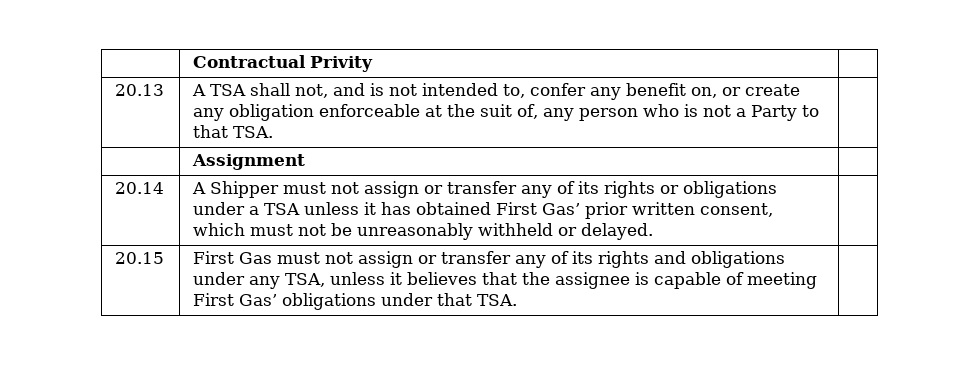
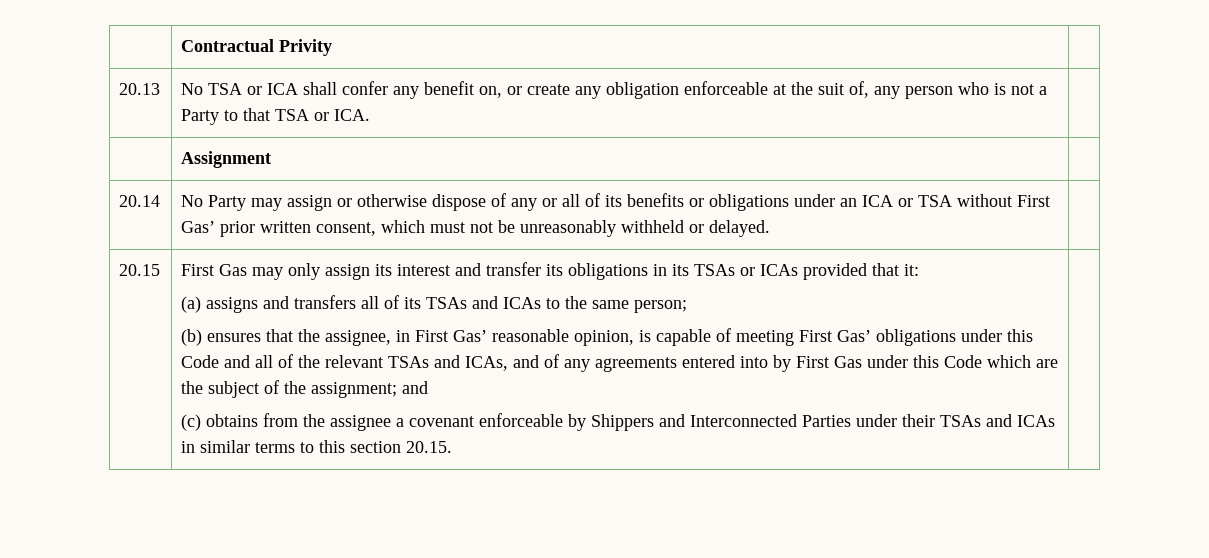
- 20.13 | A TSA shall not, and is not intended to, confer any benefit on, or create any obligation enforceable at the suit of, any person who is not a Party to that TSA. |
+ 20.13 | No TSA or ICA shall confer any benefit on, or create any obligation enforceable at the suit of, any person who is not a Party to that TSA or ICA. |
- 20.14 | A Shipper must not assign or transfer any of its rights or obligations under a TSA unless it has obtained First Gas’ prior written consent, which must not be unreasonably withheld or delayed. |
+ 20.14 | No Party may assign or otherwise dispose of any or all of its benefits or obligations under an ICA or TSA without First Gas’ prior written consent, which must not be unreasonably withheld or delayed. |
- First Gas must not assign or transfer any of its rights and obligations under any TSA, unless it believes that the assignee is capable of meeting First Gas’ obligations under that TSA.
+ First Gas may only assign its interest and transfer its obligations in its TSAs or ICAs provided that it:
+ (a) assigns and transfers all of its TSAs and ICAs to the same person;
+ (b) ensures that the assignee, in First Gas’ reasonable opinion, is capable of meeting First Gas’ obligations under this Code and all of the relevant TSAs and ICAs, and of any agreements entered into by First Gas under this Code which are the subject of the assignment; and
+ (c) obtains from the assignee a covenant enforceable by Shippers and Interconnected Parties under their TSAs and ICAs in similar terms to this section 20.15.

